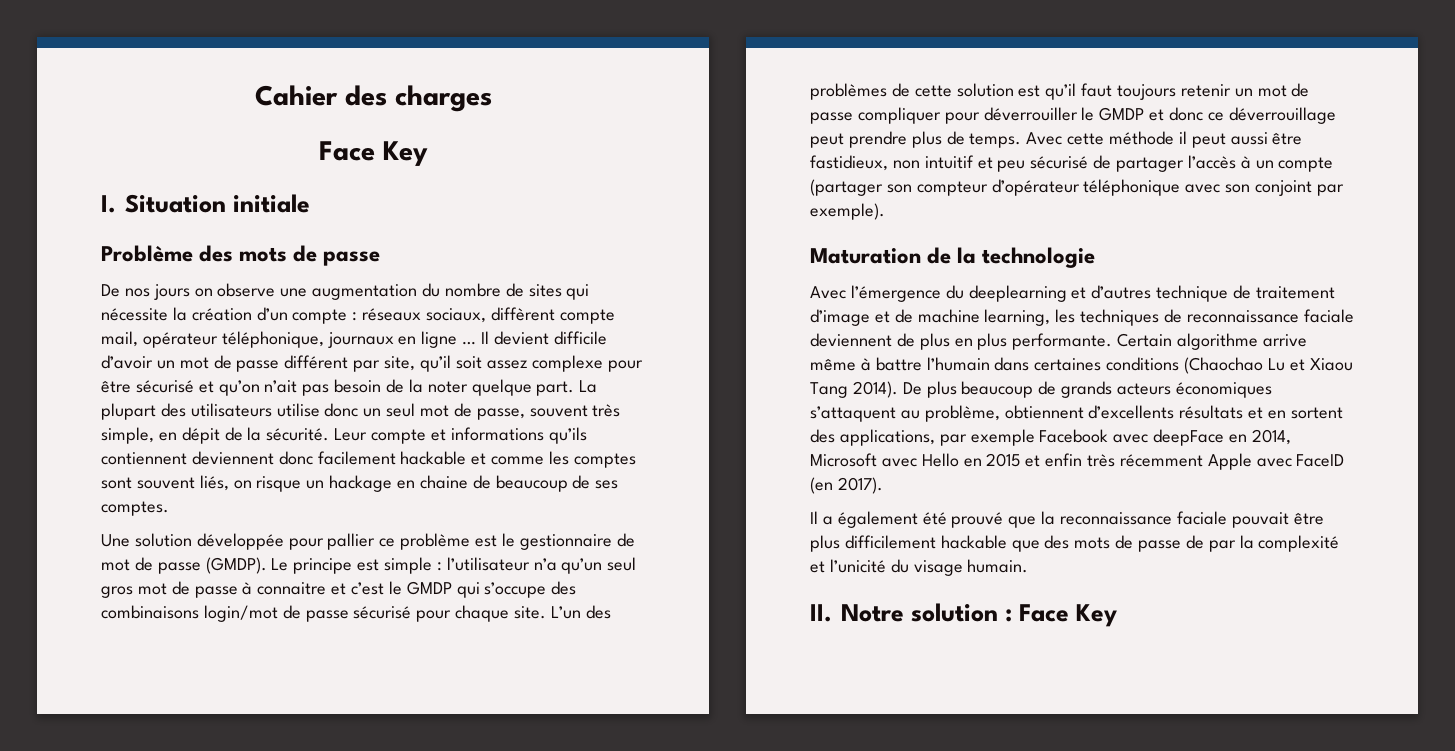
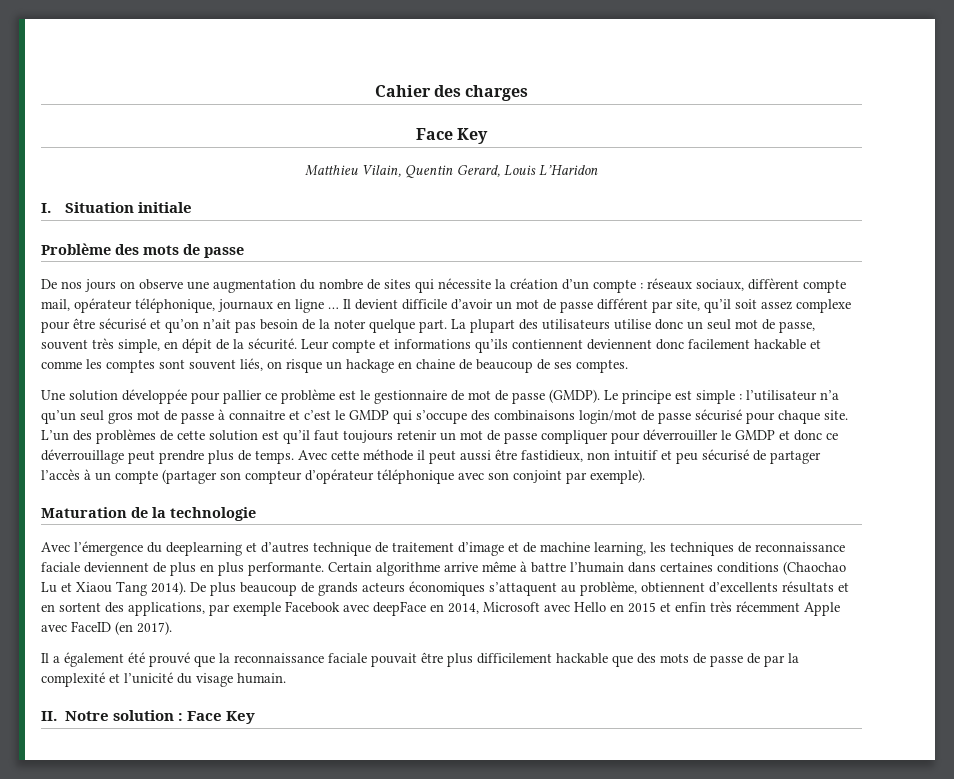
+ Matthieu Vilain, Quentin Gerard, Louis L’Haridon

